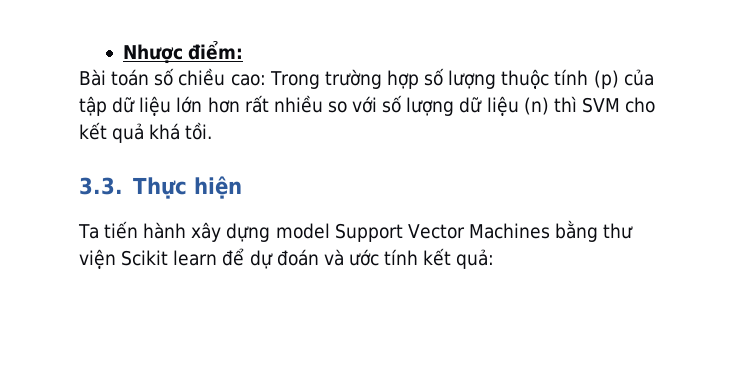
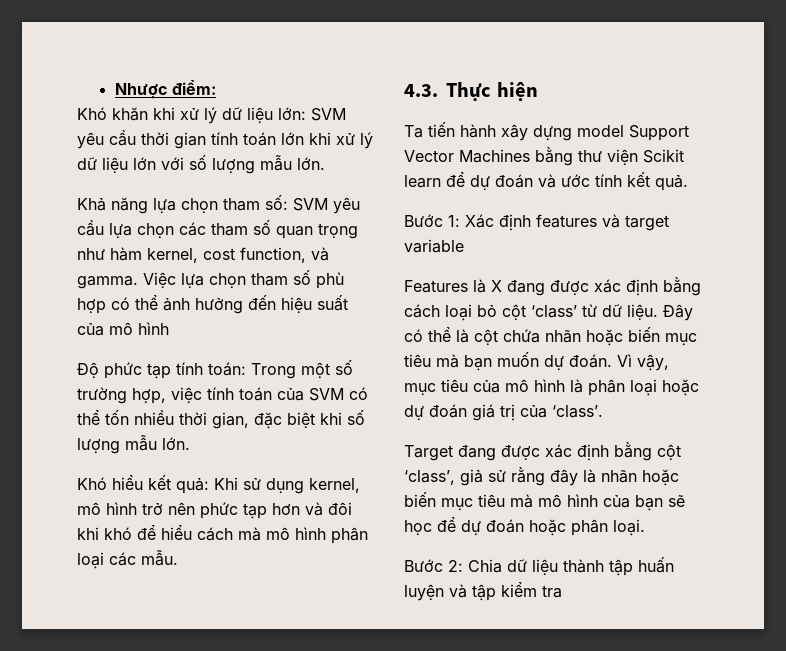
- Bài toán số chiều cao: Trong trường hợp số lượng thuộc tính (p) của tập dữ liệu lớn hơn rất nhiều so với số lượng dữ liệu (n) thì SVM cho kết quả khá tồi.
- 3.3. Thực hiện
+ Khó khăn khi xử lý dữ liệu lớn: SVM yêu cầu thời gian tính toán lớn khi xử lý dữ liệu lớn với số lượng mẫu lớn.
+ Khả năng lựa chọn tham số: SVM yêu cầu lựa chọn các tham số quan trọng như hàm kernel, cost function, và gamma. Việc lựa chọn tham số phù hợp có thể ảnh hưởng đến hiệu suất của mô hình
+ Độ phức tạp tính toán: Trong một số trường hợp, việc tính toán của SVM có thể tốn nhiều thời gian, đặc biệt khi số lượng mẫu lớn.
+ Khó hiểu kết quả: Khi sử dụng kernel, mô hình trở nên phức tạp hơn và đôi khi khó để hiểu cách mà mô hình phân loại các mẫu.
+ 4.3. Thực hiện
- Ta tiến hành xây dựng model Support Vector Machines bằng thư viện Scikit learn để dự đoán và ước tính kết quả:
+ Ta tiến hành xây dựng model Support Vector Machines bằng thư viện Scikit learn để dự đoán và ước tính kết quả.
+ Bước 1: Xác định features và target variable
+ Features là X đang được xác định bằng cách loại bỏ cột ‘class’ từ dữ liệu. Đây có thể là cột chứa nhãn hoặc biến mục tiêu mà bạn muốn dự đoán. Vì vậy, mục tiêu của mô hình là phân loại hoặc dự đoán giá trị của ‘class’.
+ Target đang được xác định bằng cột ‘class’, giả sử rằng đây là nhãn hoặc biến mục tiêu mà mô hình của bạn sẽ học để dự đoán hoặc phân loại.
+ Bước 2: Chia dữ liệu thành tập huấn luyện và tập kiểm tra

